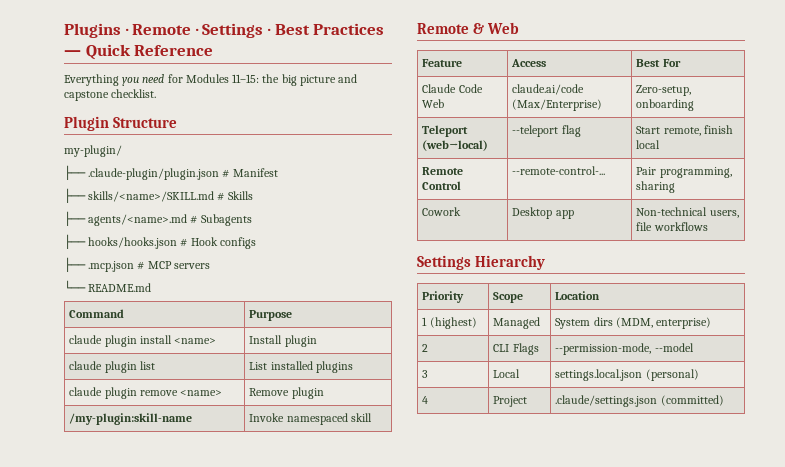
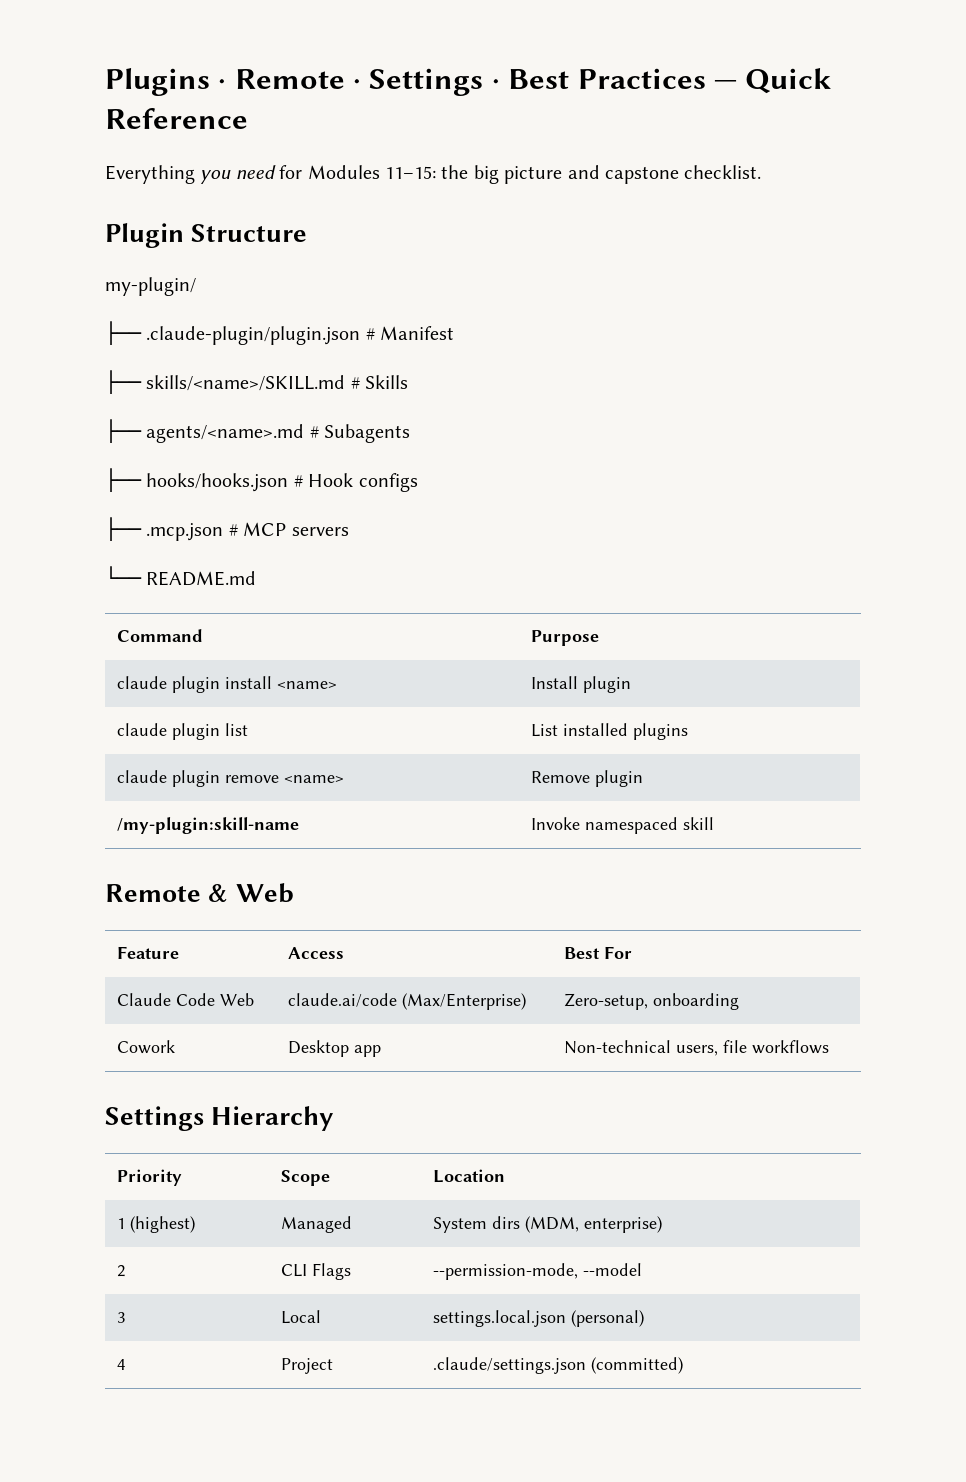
- Teleport (web→local) | --teleport flag | Start remote, finish local
- Remote Control | --remote-control-... | Pair programming, sharing

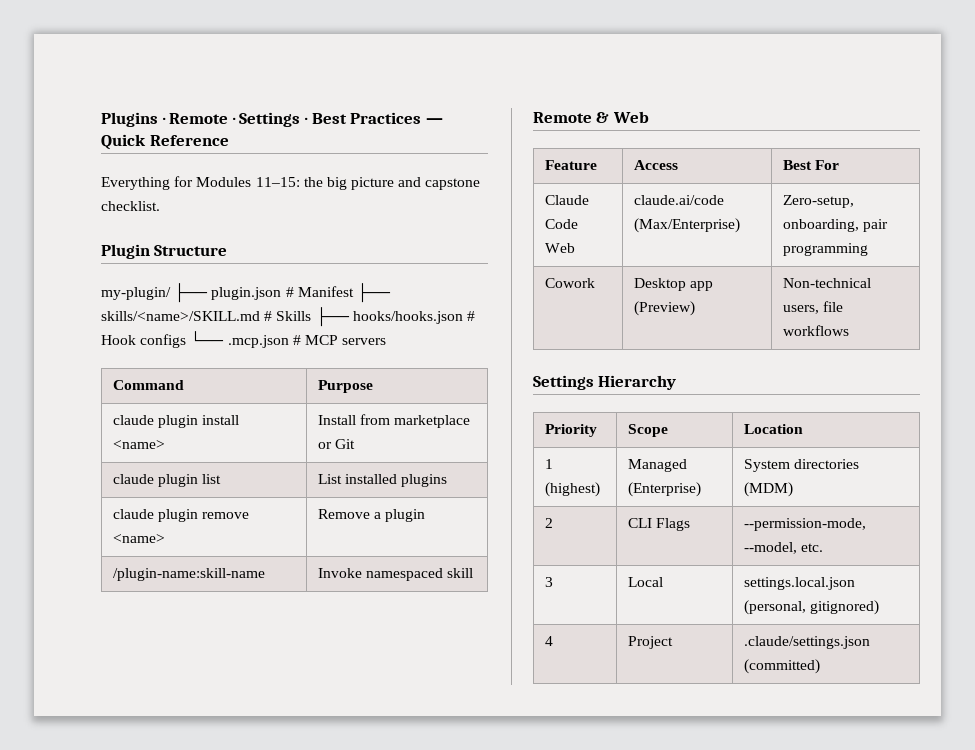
- Everything you need for Modules 11–15: the big picture and capstone checklist.
+ Everything for Modules 11–15: the big picture and capstone checklist.
- my-plugin/
- ├── .claude-plugin/plugin.json # Manifest
- ├── skills/<name>/SKILL.md # Skills
- ├── agents/<name>.md # Subagents
- ├── hooks/hooks.json # Hook configs
- ├── .mcp.json # MCP servers
+ my-plugin/ ├── plugin.json # Manifest ├── skills/<name>/SKILL.md # Skills ├── hooks/hooks.json # Hook configs └── .mcp.json # MCP servers
- └── README.md
- claude plugin install <name> | Install plugin
+ claude plugin install <name> | Install from marketplace or Git
- claude plugin remove <name> | Remove plugin
- /my-plugin:skill-name | Invoke namespaced skill
+ claude plugin remove <name> | Remove a plugin
+ /plugin-name:skill-name | Invoke namespaced skill
- Claude Code Web | claude.ai/code (Max/Enterprise) | Zero-setup, onboarding
+ Claude Code Web | claude.ai/code (Max/Enterprise) | Zero-setup, onboarding, pair programming
- Cowork | Desktop app | Non-technical users, file workflows
+ Cowork | Desktop app (Preview) | Non-technical users, file workflows
- 1 (highest) | Managed | System dirs (MDM, enterprise)
+ 1 (highest) | Managed (Enterprise) | System directories (MDM)
- 2 | CLI Flags | --permission-mode, --model
+ 2 | CLI Flags | --permission-mode, --model, etc.
- 3 | Local | settings.local.json (personal)
+ 3 | Local | settings.local.json (personal, gitignored)

